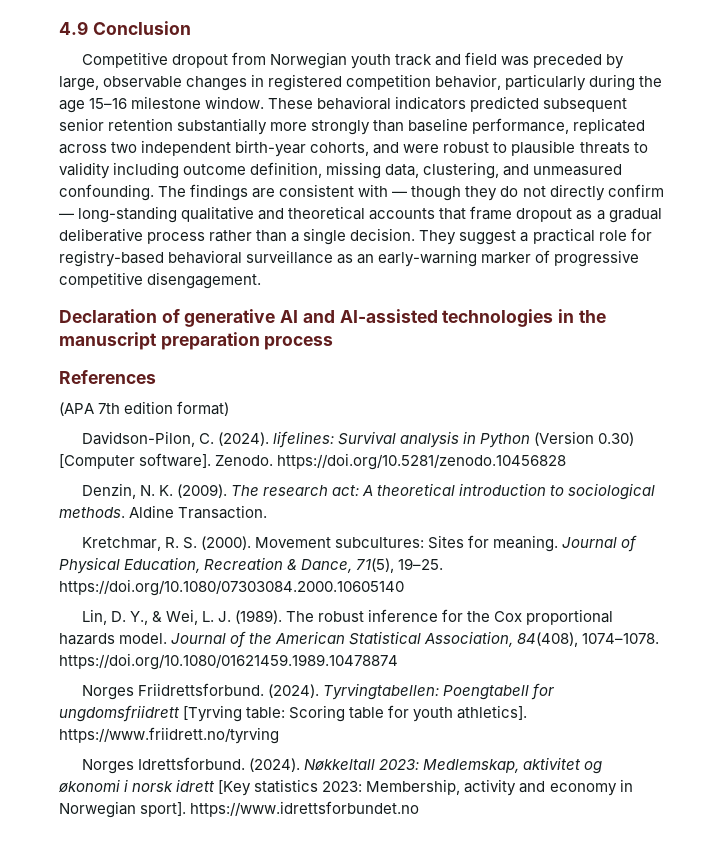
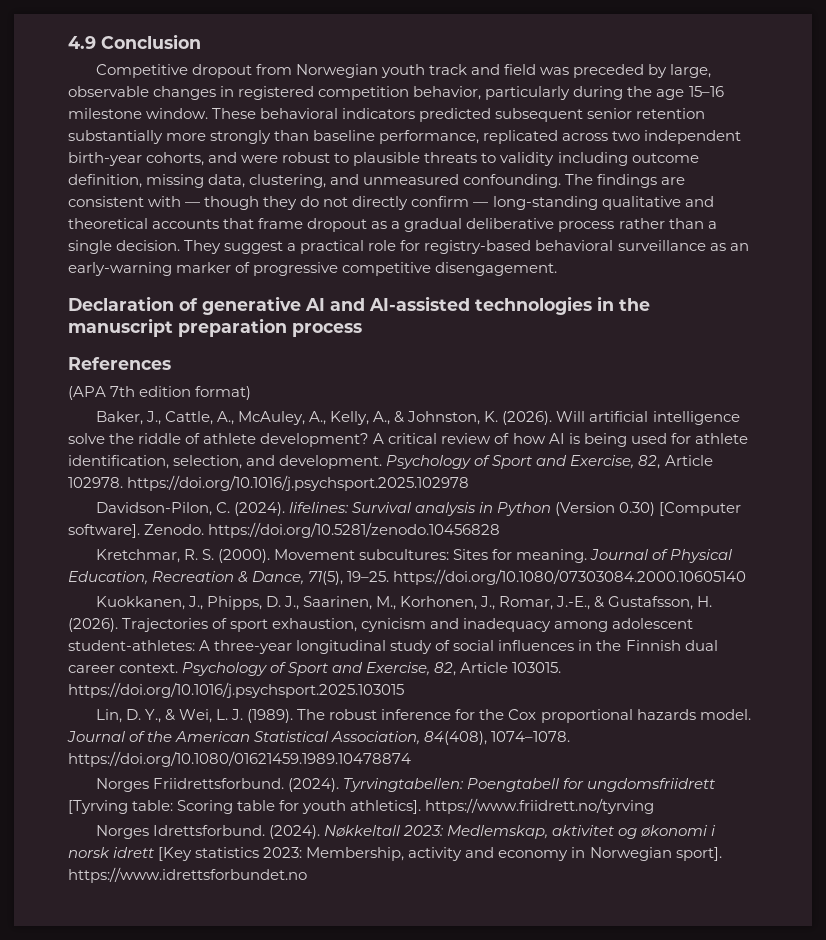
+ Baker, J., Cattle, A., McAuley, A., Kelly, A., & Johnston, K. (2026). Will artificial intelligence solve the riddle of athlete development? A critical review of how AI is being used for athlete identification, selection, and development. Psychology of Sport and Exercise, 82, Article 102978. https://doi.org/10.1016/j.psychsport.2025.102978
- Denzin, N. K. (2009). The research act: A theoretical introduction to sociological methods. Aldine Transaction.
+ Kuokkanen, J., Phipps, D. J., Saarinen, M., Korhonen, J., Romar, J.-E., & Gustafsson, H. (2026). Trajectories of sport exhaustion, cynicism and inadequacy among adolescent student-athletes: A three-year longitudinal study of social influences in the Finnish dual career context. Psychology of Sport and Exercise, 82, Article 103015. https://doi.org/10.1016/j.psychsport.2025.103015

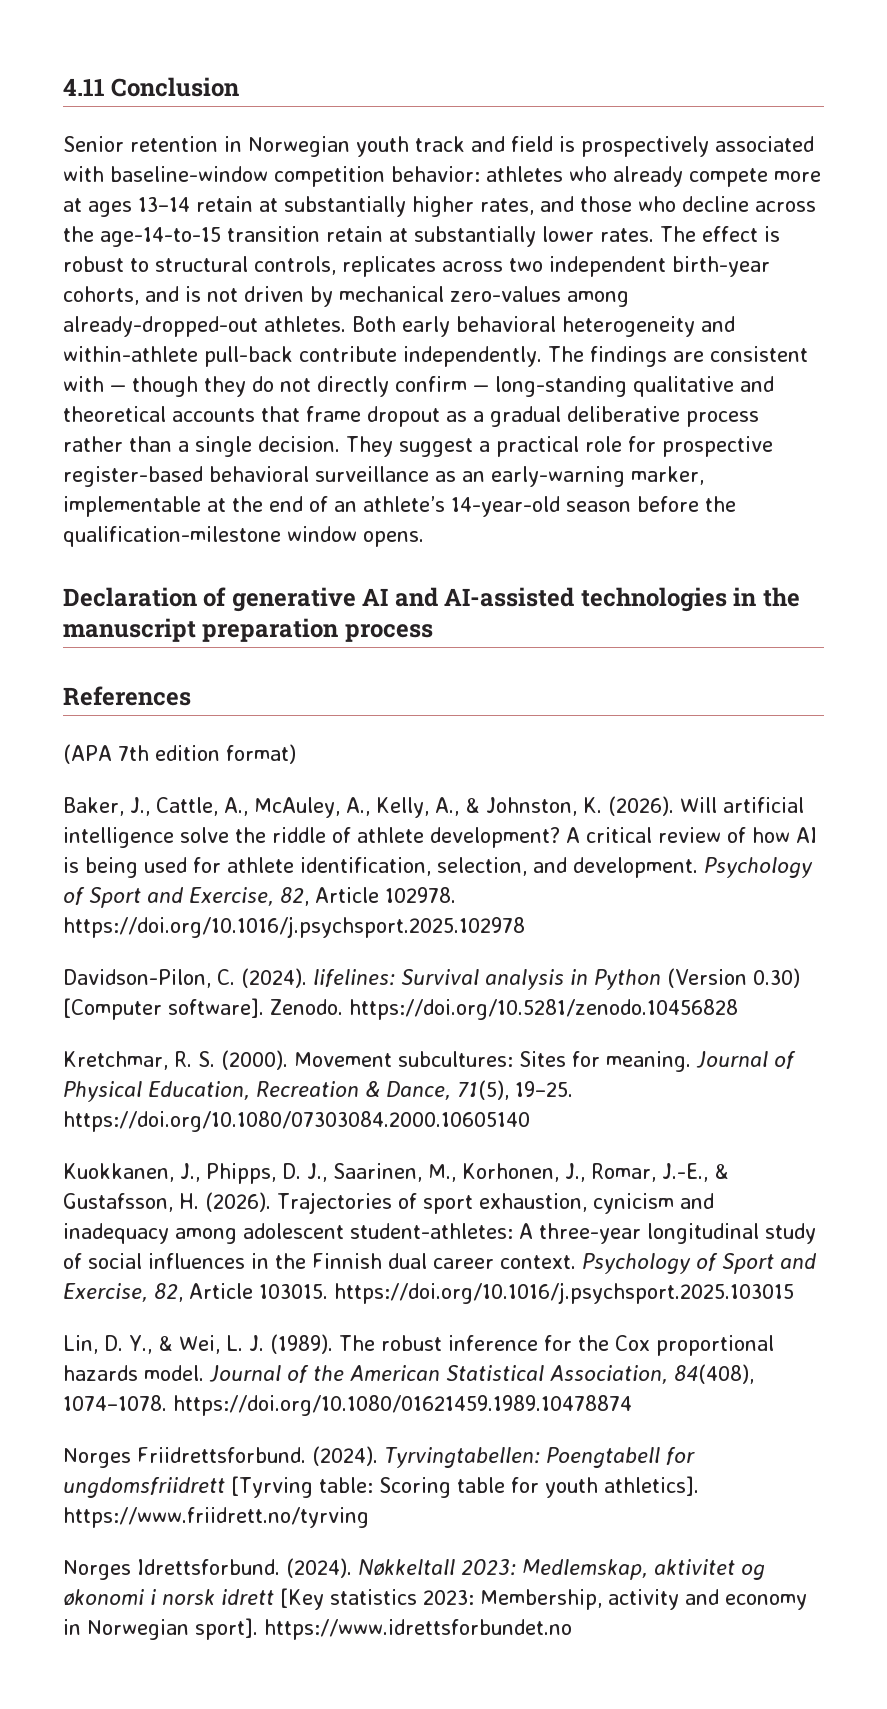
- 4.9 Conclusion
+ 4.11 Conclusion
- Competitive dropout from Norwegian youth track and field was preceded by large, observable changes in registered competition behavior, particularly during the age 15–16 milestone window. These behavioral indicators predicted subsequent senior retention substantially more strongly than baseline performance, replicated across two independent birth-year cohorts, and were robust to plausible threats to validity including outcome definition, missing data, clustering, and unmeasured confounding.
+ Senior retention in Norwegian youth track and field is prospectively associated with baseline-window competition behavior: athletes who already compete more at ages 13–14 retain at substantially higher rates, and those who decline across the age-14-to-15 transition retain at substantially lower rates. The effect is robust to structural controls, replicates across two independent birth-year cohorts, and is not driven by mechanical zero-values among already-dropped-out athletes. Both early behavioral heterogeneity and within-athlete pull-back contribute independently.
- They suggest a practical role for registry-based behavioral surveillance as an early-warning marker of progressive competitive disengagement.
+ They suggest a practical role for prospective register-based behavioral surveillance as an early-warning marker, implementable at the end of an athlete’s 14-year-old season before the qualification-milestone window opens.

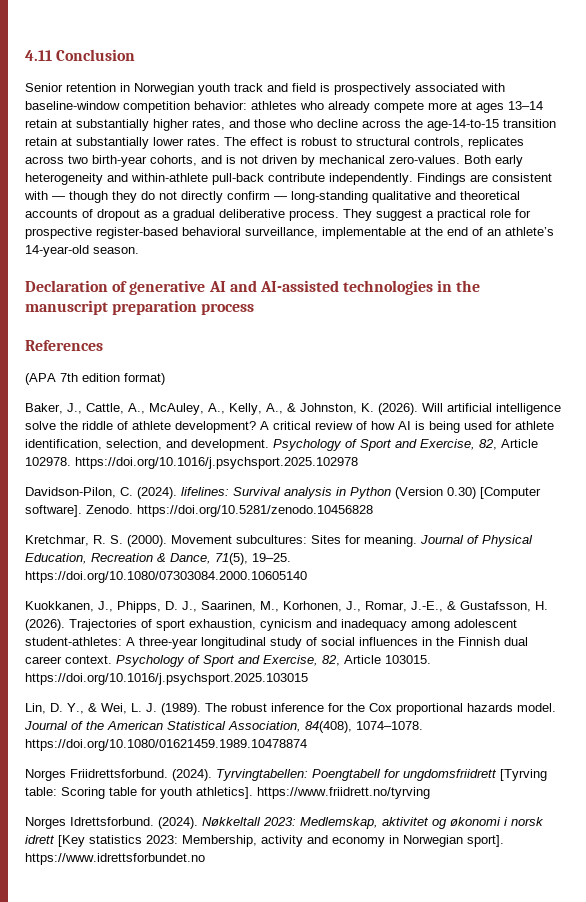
- The effect is robust to structural controls, replicates across two independent birth-year cohorts, and is not driven by mechanical zero-values among already-dropped-out athletes.
+ The effect is robust to structural controls, replicates across two birth-year cohorts, and is not driven by mechanical zero-values.
- Both early behavioral heterogeneity and within-athlete pull-back contribute independently.
+ Both early heterogeneity and within-athlete pull-back contribute independently.
- The findings are consistent with — though they do not directly confirm — long-standing qualitative and theoretical accounts that frame dropout as a gradual deliberative process rather than a single decision.
+ Findings are consistent with — though they do not directly confirm — long-standing qualitative and theoretical accounts of dropout as a gradual deliberative process.
- They suggest a practical role for prospective register-based behavioral surveillance as an early-warning marker, implementable at the end of an athlete’s 14-year-old season before the qualification-milestone window opens.
+ They suggest a practical role for prospective register-based behavioral surveillance, implementable at the end of an athlete’s 14-year-old season.

